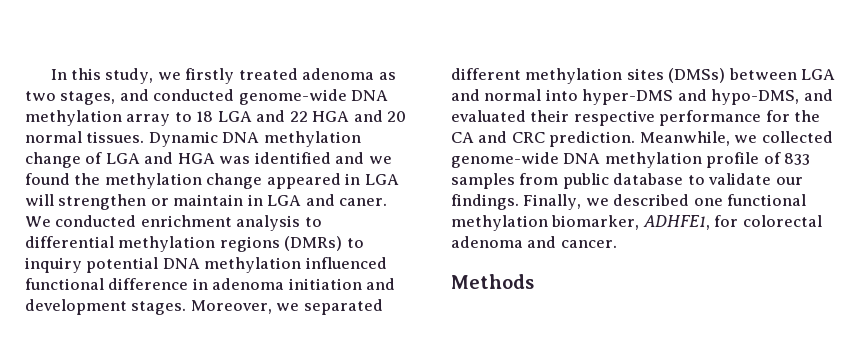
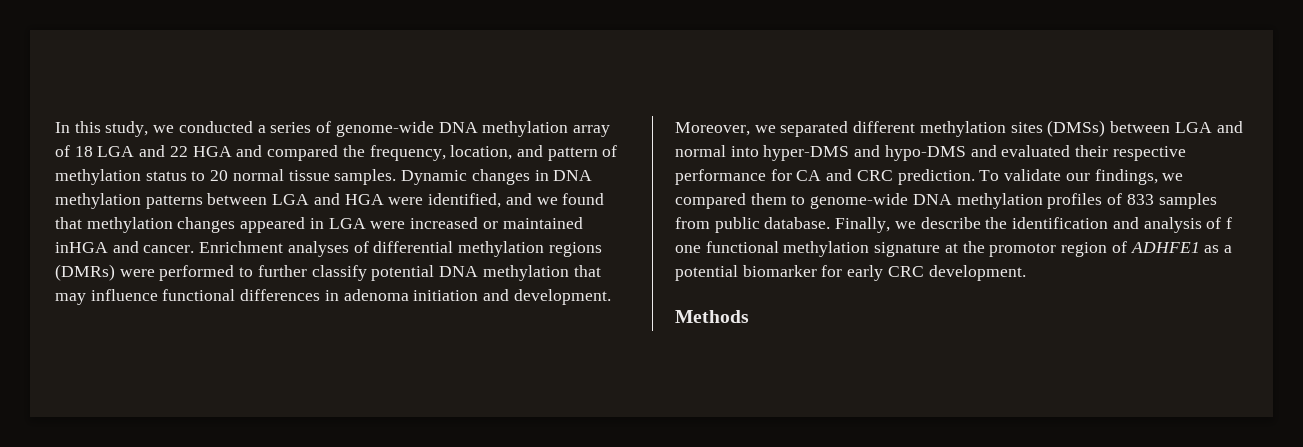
- In this study, we firstly treated adenoma as two stages, and conducted genome-wide DNA methylation array to 18 LGA and 22 HGA and 20 normal tissues. Dynamic DNA methylation change of LGA and HGA was identified and we found the methylation change appeared in LGA will strengthen or maintain in LGA and caner. We conducted enrichment analysis to differential methylation regions (DMRs) to inquiry potential DNA methylation influenced functional difference in adenoma initiation and development stages.
+ In this study, we conducted a series of genome-wide DNA methylation array of 18 LGA and 22 HGA and compared the frequency, location, and pattern of methylation status to 20 normal tissue samples. Dynamic changes in DNA methylation patterns between LGA and HGA were identified, and we found that methylation changes appeared in LGA were increased or maintained inHGA and cancer. Enrichment analyses of differential methylation regions (DMRs) were performed to further classify potential DNA methylation that may influence functional differences in adenoma initiation and development.
- Moreover, we separated different methylation sites (DMSs) between LGA and normal into hyper-DMS and hypo-DMS, and evaluated their respective performance for the CA and CRC prediction.
+ Moreover, we separated different methylation sites (DMSs) between LGA and normal into hyper-DMS and hypo-DMS and evaluated their respective performance for CA and CRC prediction.
- Meanwhile, we collected genome-wide DNA methylation profile of 833 samples from public database to validate our findings. Finally, we described one functional methylation biomarker, ADHFE1, for colorectal adenoma and cancer.
+ To validate our findings, we compared them to genome-wide DNA methylation profiles of 833 samples from public database. Finally, we describe the identification and analysis of f one functional methylation signature at the promotor region of ADHFE1 as a potential biomarker for early CRC development.

